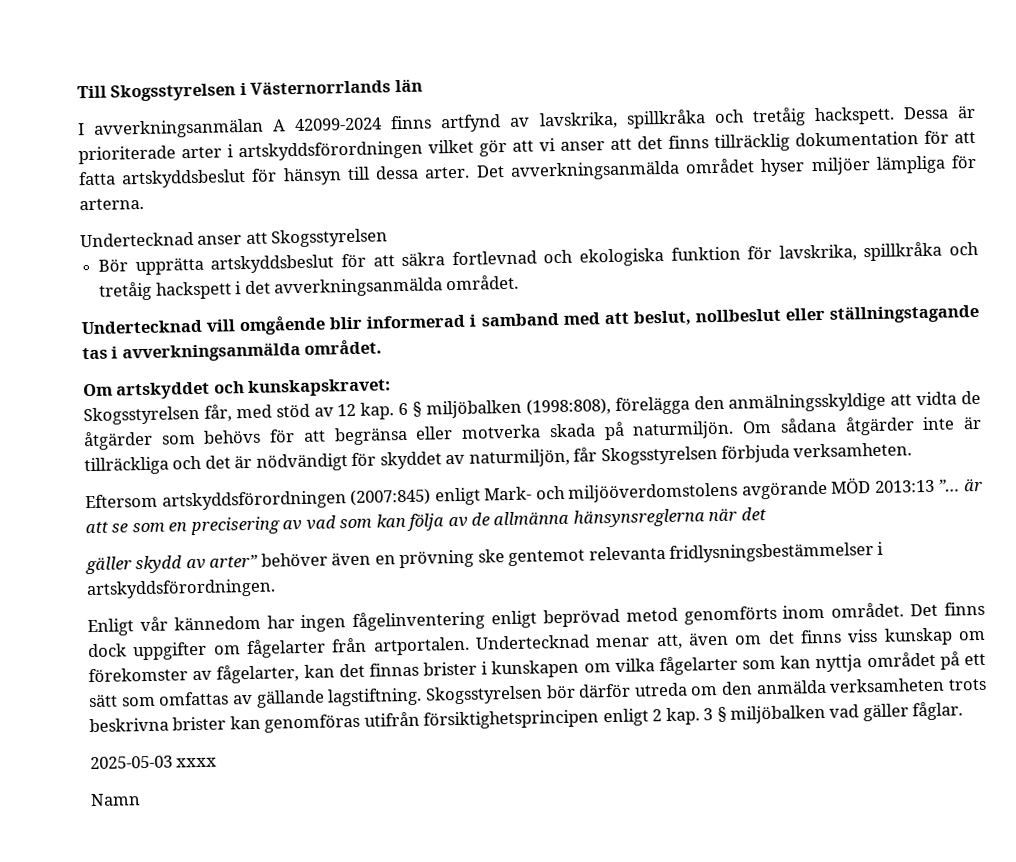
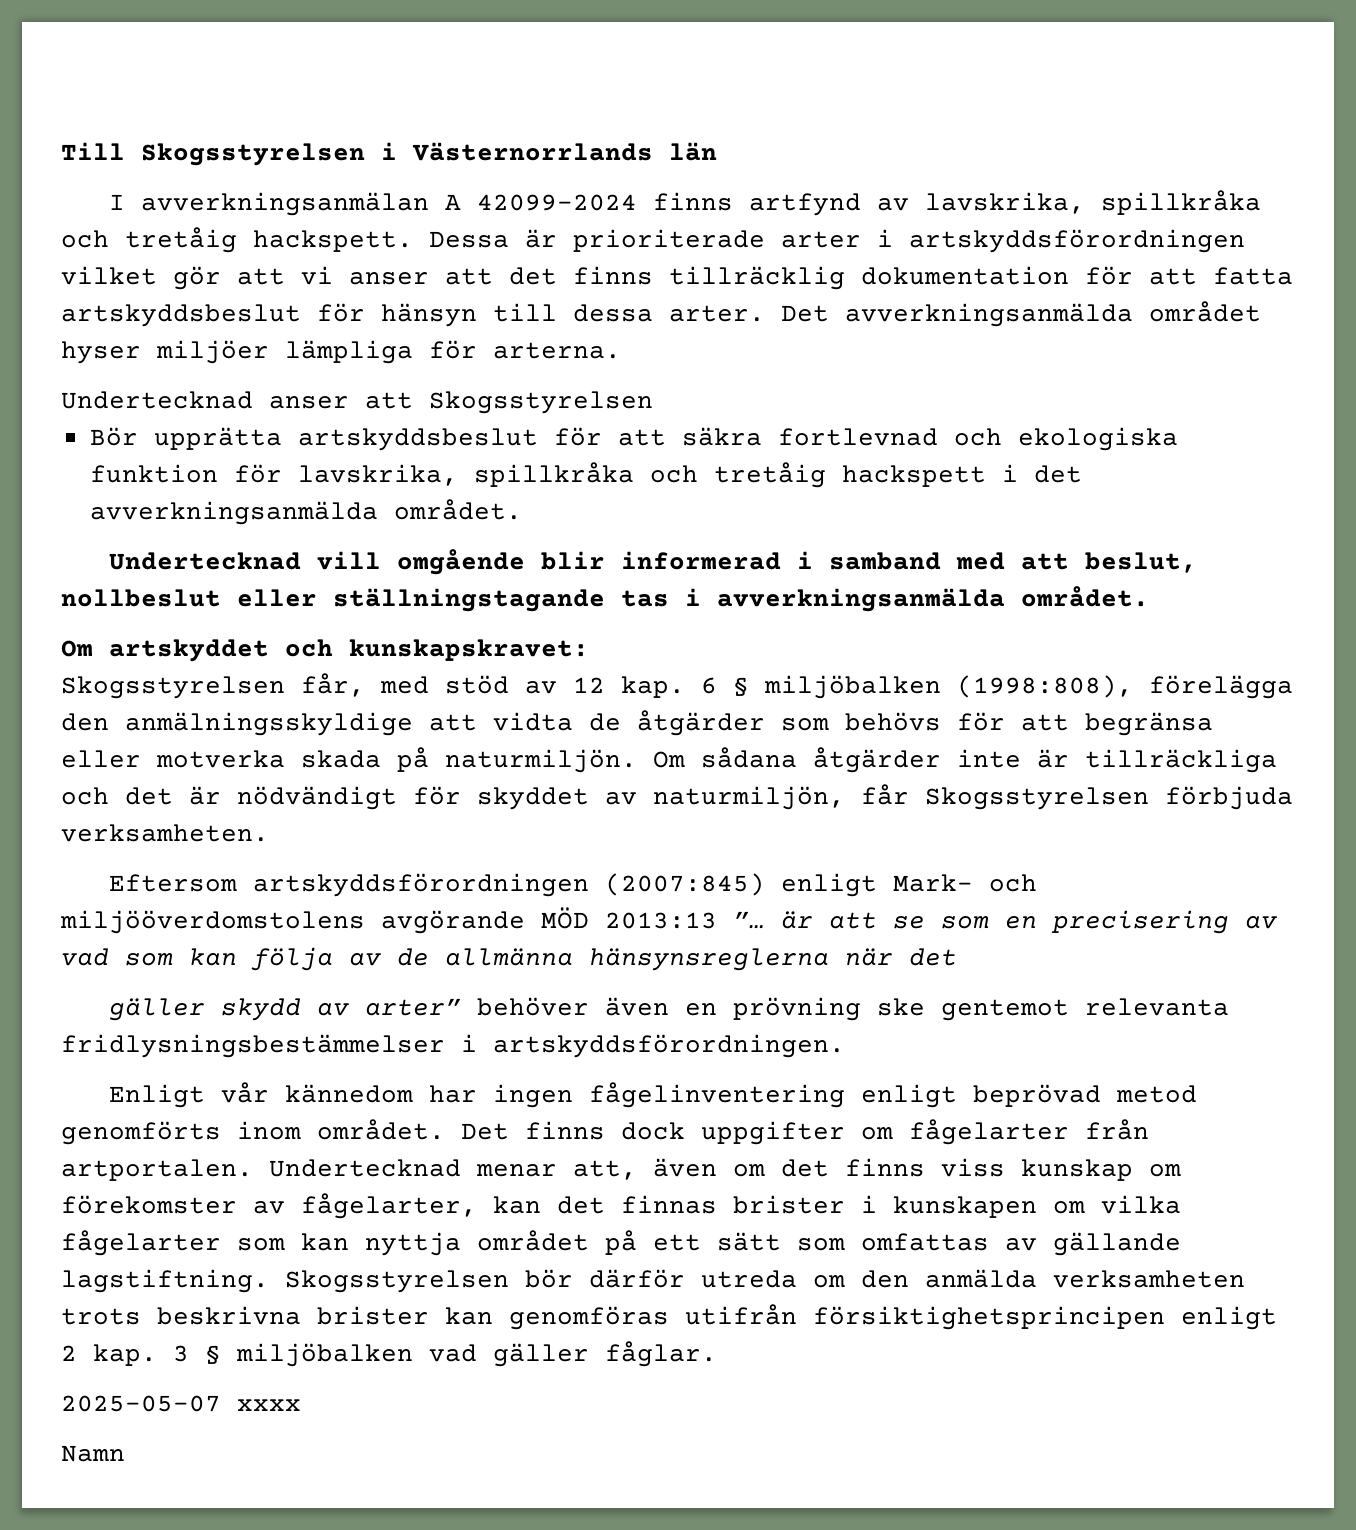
- 2025-05-03 xxxx
+ 2025-05-07 xxxx

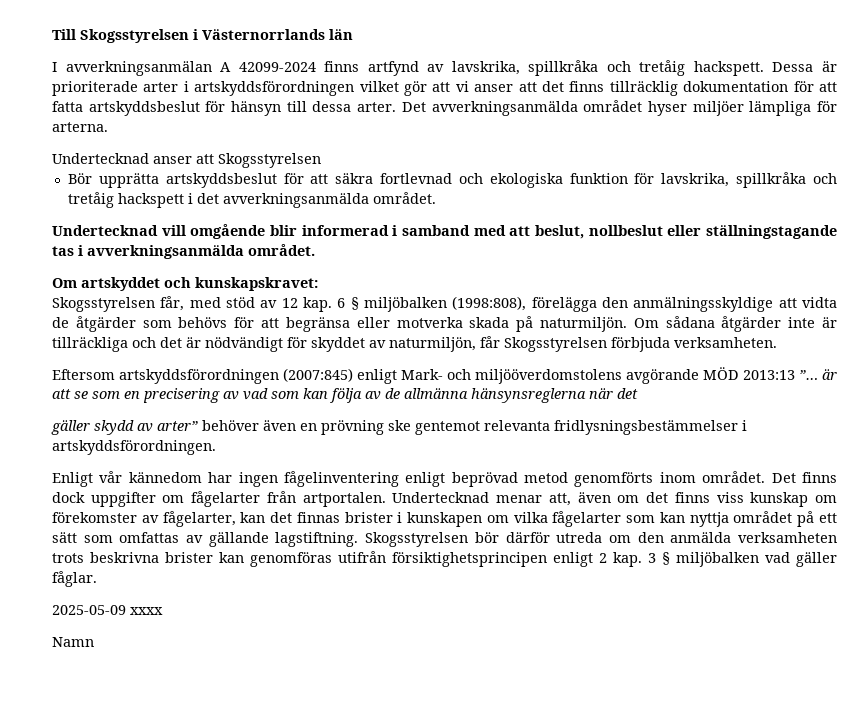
- 2025-05-07 xxxx
+ 2025-05-09 xxxx

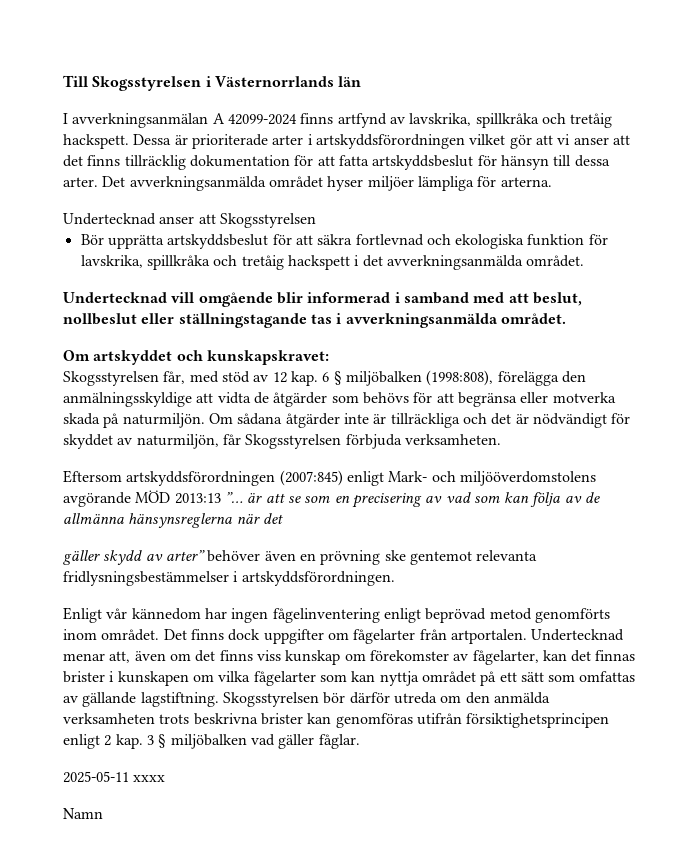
- 2025-05-09 xxxx
+ 2025-05-11 xxxx

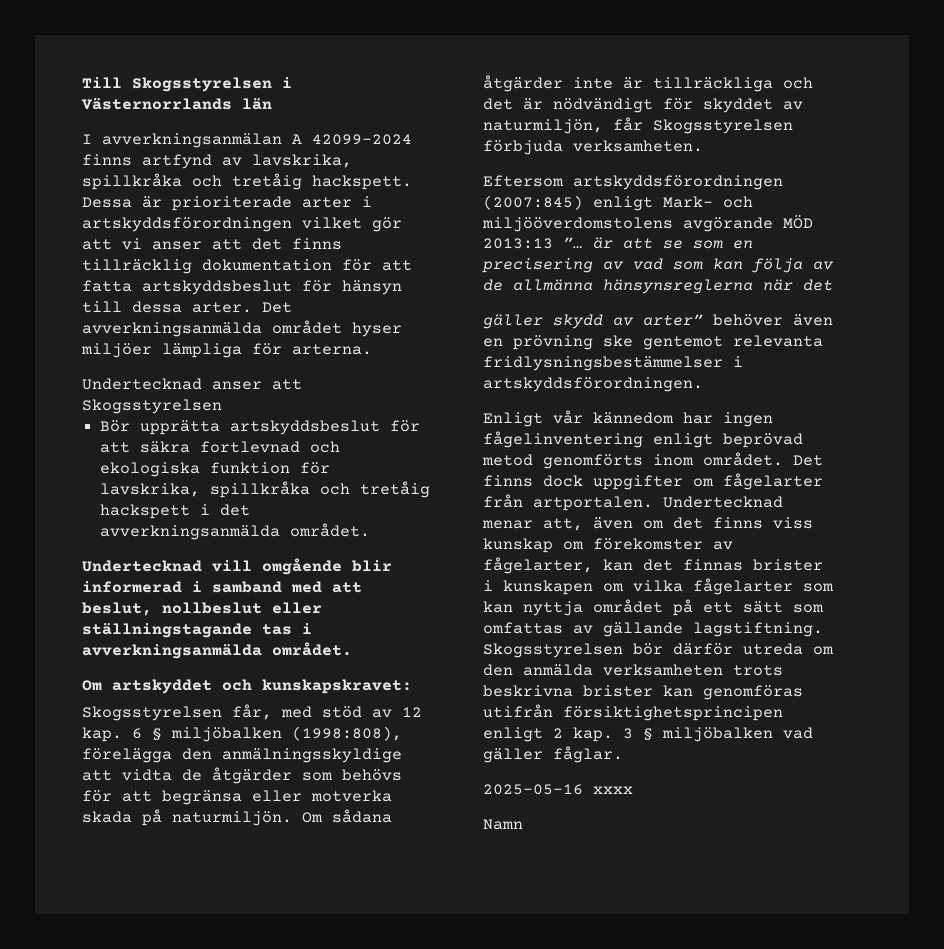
- 2025-05-11 xxxx
+ 2025-05-16 xxxx

